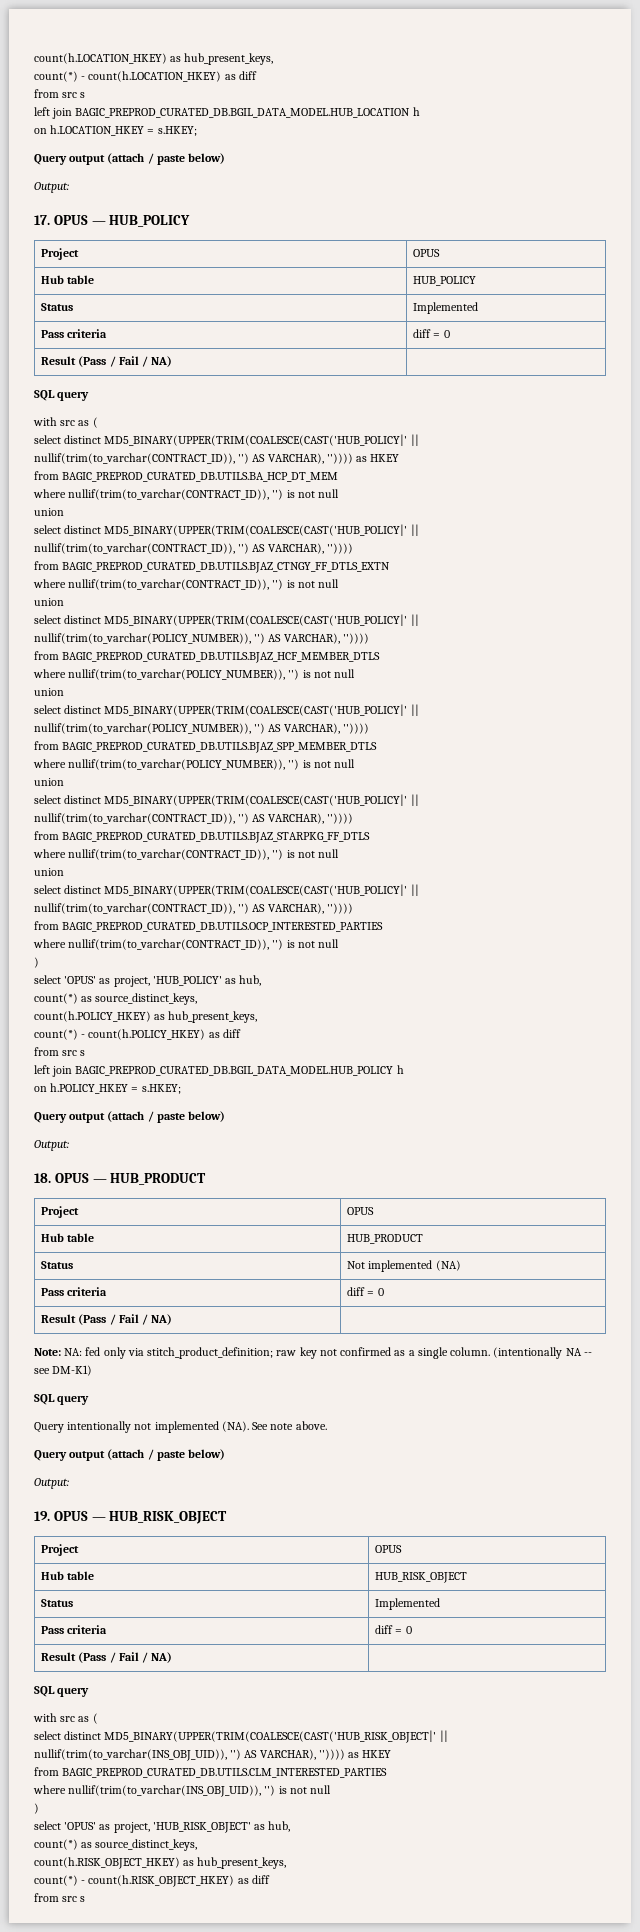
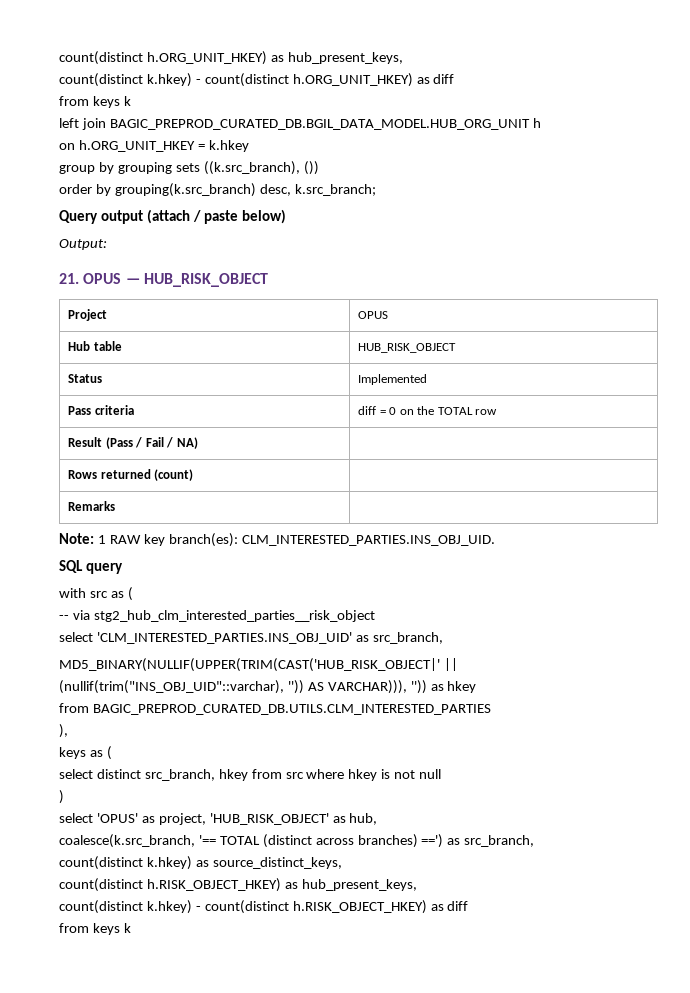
- count(h.LOCATION_HKEY) as hub_present_keys,
- count(*) - count(h.LOCATION_HKEY) as diff
- from src s
- left join BAGIC_PREPROD_CURATED_DB.BGIL_DATA_MODEL.HUB_LOCATION h
- on h.LOCATION_HKEY = s.HKEY;
+ count(distinct h.ORG_UNIT_HKEY) as hub_present_keys,
+ count(distinct k.hkey) - count(distinct h.ORG_UNIT_HKEY) as diff
+ from keys k
+ left join BAGIC_PREPROD_CURATED_DB.BGIL_DATA_MODEL.HUB_ORG_UNIT h
+ on h.ORG_UNIT_HKEY = k.hkey
+ group by grouping sets ((k.src_branch), ())
+ order by grouping(k.src_branch) desc, k.src_branch;
  Query output (attach / paste below)
  Output:
- 17. OPUS — HUB_POLICY
- Project | OPUS
- Hub table | HUB_POLICY
- Status | Implemented
- Pass criteria | diff = 0
- Result (Pass / Fail / NA) |
- SQL query
- with src as (
- select distinct MD5_BINARY(UPPER(TRIM(COALESCE(CAST('HUB_POLICY|' || nullif(trim(to_varchar(CONTRACT_ID)), '') AS VARCHAR), '')))) as HKEY
- from BAGIC_PREPROD_CURATED_DB.UTILS.BA_HCP_DT_MEM
- where nullif(trim(to_varchar(CONTRACT_ID)), '') is not null
- union
- select distinct MD5_BINARY(UPPER(TRIM(COALESCE(CAST('HUB_POLICY|' || nullif(trim(to_varchar(CONTRACT_ID)), '') AS VARCHAR), ''))))
- from BAGIC_PREPROD_CURATED_DB.UTILS.BJAZ_CTNGY_FF_DTLS_EXTN
- where nullif(trim(to_varchar(CONTRACT_ID)), '') is not null
- union
- select distinct MD5_BINARY(UPPER(TRIM(COALESCE(CAST('HUB_POLICY|' || nullif(trim(to_varchar(POLICY_NUMBER)), '') AS VARCHAR), ''))))
- from BAGIC_PREPROD_CURATED_DB.UTILS.BJAZ_HCF_MEMBER_DTLS
- where nullif(trim(to_varchar(POLICY_NUMBER)), '') is not null
- union
- select distinct MD5_BINARY(UPPER(TRIM(COALESCE(CAST('HUB_POLICY|' || nullif(trim(to_varchar(POLICY_NUMBER)), '') AS VARCHAR), ''))))
- from BAGIC_PREPROD_CURATED_DB.UTILS.BJAZ_SPP_MEMBER_DTLS
- where nullif(trim(to_varchar(POLICY_NUMBER)), '') is not null
- union
- select distinct MD5_BINARY(UPPER(TRIM(COALESCE(CAST('HUB_POLICY|' || nullif(trim(to_varchar(CONTRACT_ID)), '') AS VARCHAR), ''))))
- from BAGIC_PREPROD_CURATED_DB.UTILS.BJAZ_STARPKG_FF_DTLS
- where nullif(trim(to_varchar(CONTRACT_ID)), '') is not null
- union
- select distinct MD5_BINARY(UPPER(TRIM(COALESCE(CAST('HUB_POLICY|' || nullif(trim(to_varchar(CONTRACT_ID)), '') AS VARCHAR), ''))))
- from BAGIC_PREPROD_CURATED_DB.UTILS.OCP_INTERESTED_PARTIES
- where nullif(trim(to_varchar(CONTRACT_ID)), '') is not null
- )
- select 'OPUS' as project, 'HUB_POLICY' as hub,
- count(*) as source_distinct_keys,
- count(h.POLICY_HKEY) as hub_present_keys,
- count(*) - count(h.POLICY_HKEY) as diff
- from src s
- left join BAGIC_PREPROD_CURATED_DB.BGIL_DATA_MODEL.HUB_POLICY h
- on h.POLICY_HKEY = s.HKEY;
- Query output (attach / paste below)
- Output:
- 18. OPUS — HUB_PRODUCT
- Project | OPUS
- Hub table | HUB_PRODUCT
- Status | Not implemented (NA)
- Pass criteria | diff = 0
- Result (Pass / Fail / NA) |
- Note: NA: fed only via stitch_product_definition; raw key not confirmed as a single column. (intentionally NA -- see DM-K1)
- SQL query
- Query intentionally not implemented (NA). See note above.
- Query output (attach / paste below)
- Output:
- 19. OPUS — HUB_RISK_OBJECT
+ 21. OPUS — HUB_RISK_OBJECT
  Hub table | HUB_RISK_OBJECT
  Status | Implemented
- Pass criteria | diff = 0
+ Pass criteria | diff = 0 on the TOTAL row
  Result (Pass / Fail / NA) |
+ Rows returned (count) |
+ Remarks |
+ Note: 1 RAW key branch(es): CLM_INTERESTED_PARTIES.INS_OBJ_UID.
  SQL query
  with src as (
- select distinct MD5_BINARY(UPPER(TRIM(COALESCE(CAST('HUB_RISK_OBJECT|' || nullif(trim(to_varchar(INS_OBJ_UID)), '') AS VARCHAR), '')))) as HKEY
+ -- via stg2_hub_clm_interested_parties__risk_object
+ select 'CLM_INTERESTED_PARTIES.INS_OBJ_UID' as src_branch,
+ MD5_BINARY(NULLIF(UPPER(TRIM(CAST('HUB_RISK_OBJECT|' || (nullif(trim("INS_OBJ_UID"::varchar), '')) AS VARCHAR))), '')) as hkey
  from BAGIC_PREPROD_CURATED_DB.UTILS.CLM_INTERESTED_PARTIES
- where nullif(trim(to_varchar(INS_OBJ_UID)), '') is not null
+ ),
+ keys as (
+ select distinct src_branch, hkey from src where hkey is not null
  select 'OPUS' as project, 'HUB_RISK_OBJECT' as hub,
- count(*) as source_distinct_keys,
- count(h.RISK_OBJECT_HKEY) as hub_present_keys,
- count(*) - count(h.RISK_OBJECT_HKEY) as diff
- from src s
+ coalesce(k.src_branch, '== TOTAL (distinct across branches) ==') as src_branch,
+ count(distinct k.hkey) as source_distinct_keys,
+ count(distinct h.RISK_OBJECT_HKEY) as hub_present_keys,
+ count(distinct k.hkey) - count(distinct h.RISK_OBJECT_HKEY) as diff
+ from keys k

